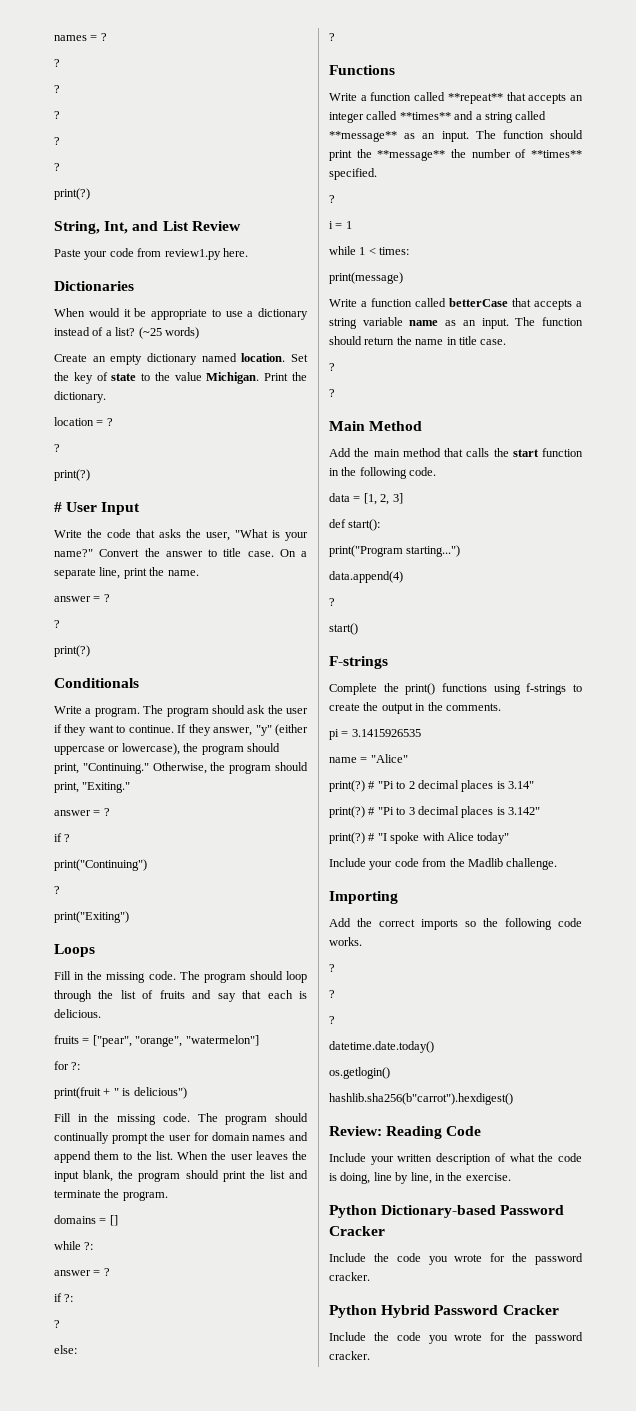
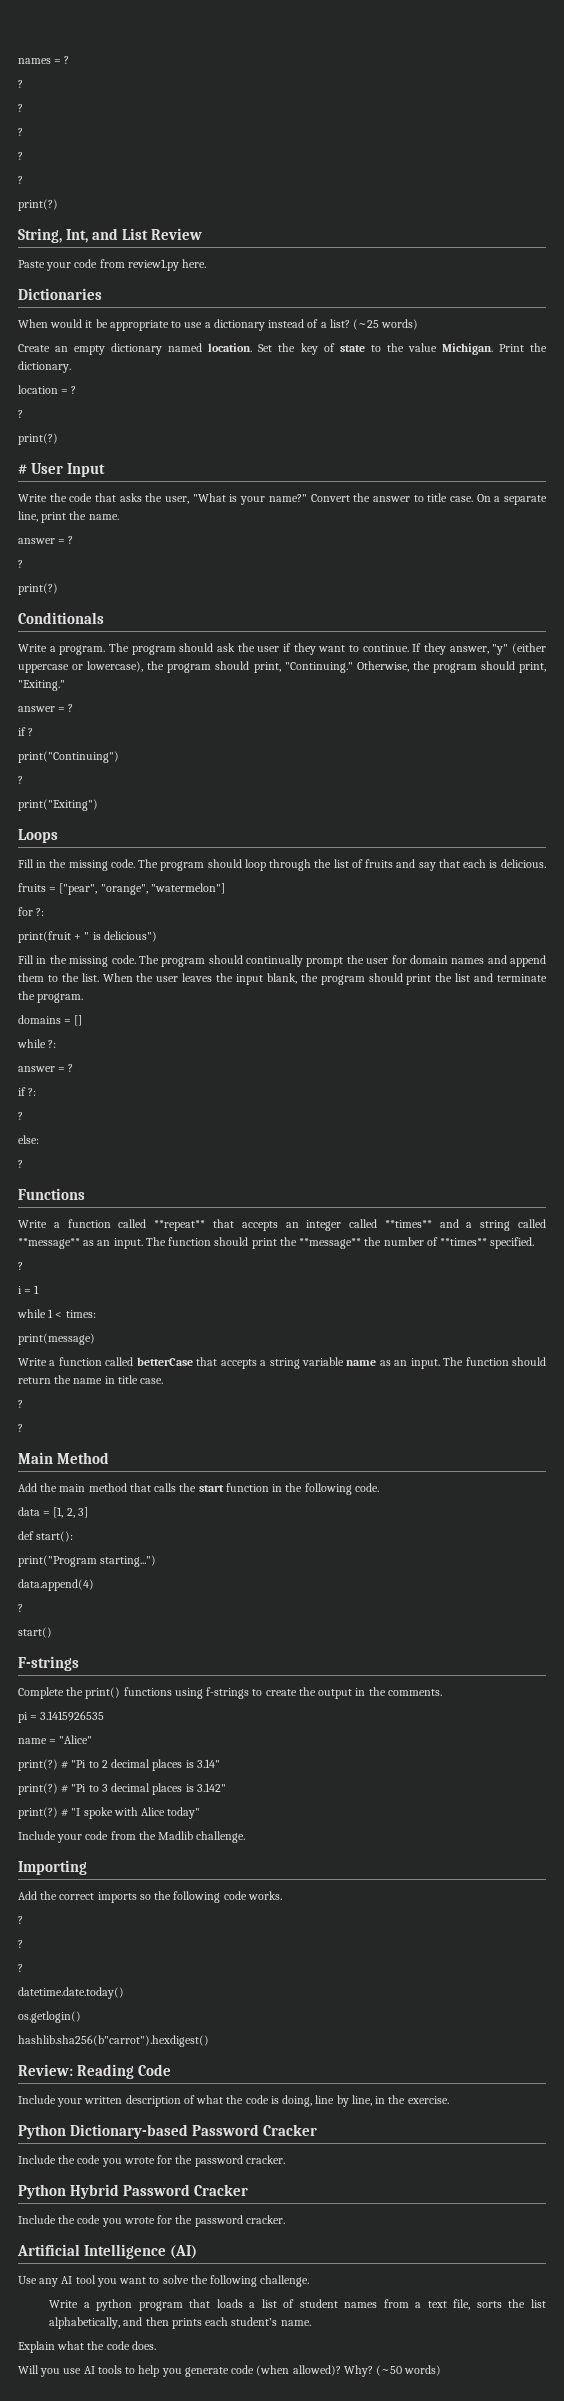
+ Artificial Intelligence (AI)
+ Use any AI tool you want to solve the following challenge.
+ Write a python program that loads a list of student names from a text file, sorts the list alphabetically, and then prints each student’s name.
+ Explain what the code does.
+ Will you use AI tools to help you generate code (when allowed)? Why? (~50 words)

